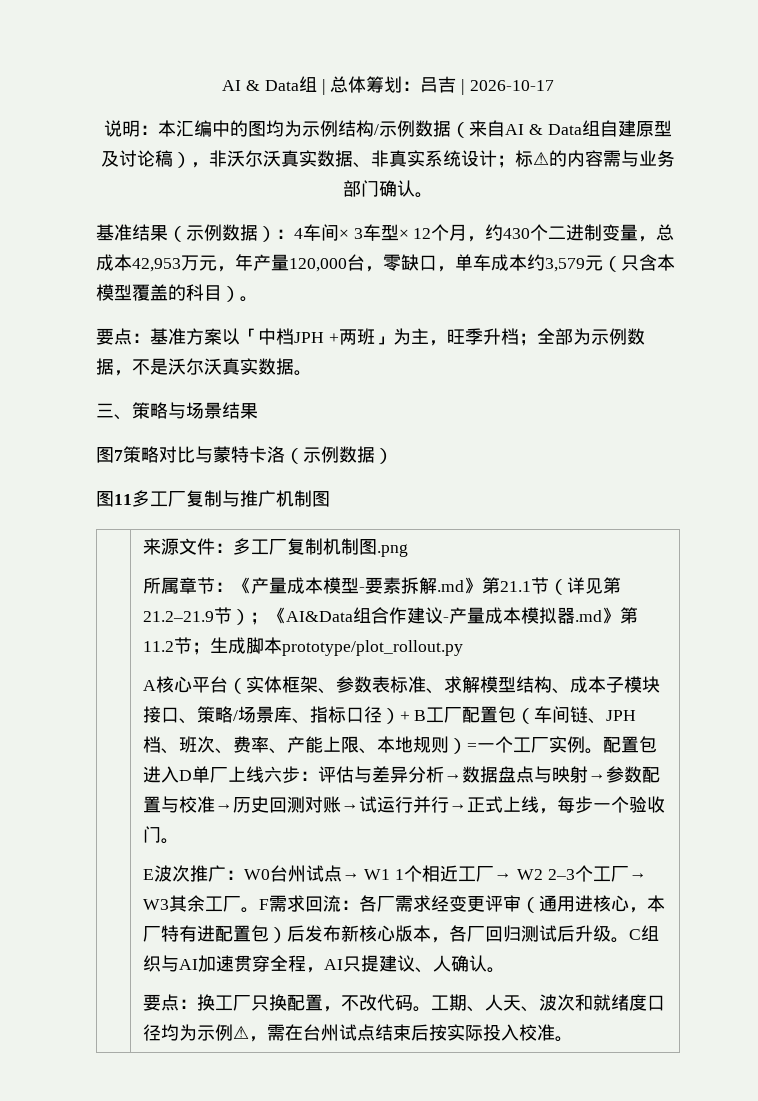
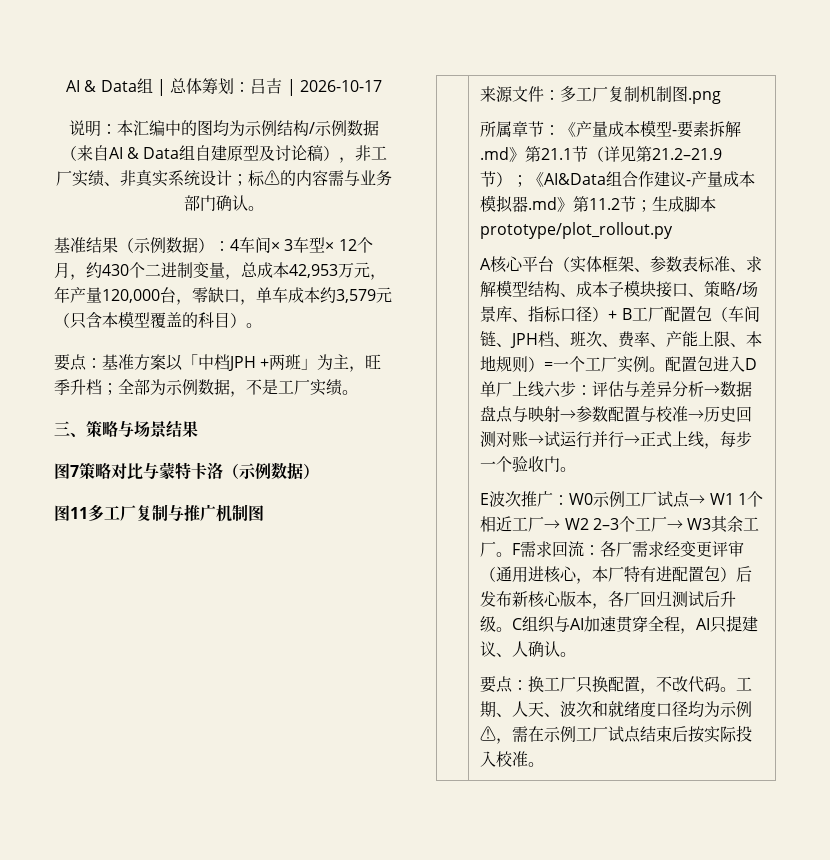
- 说明：本汇编中的图均为示例结构/示例数据（来自AI & Data组自建原型及讨论稿），非沃尔沃真实数据、非真实系统设计；标⚠的内容需与业务部门确认。
+ 说明：本汇编中的图均为示例结构/示例数据（来自AI & Data组自建原型及讨论稿），非工厂实绩、非真实系统设计；标⚠的内容需与业务部门确认。
- 要点：基准方案以「中档JPH +两班」为主，旺季升档；全部为示例数据，不是沃尔沃真实数据。
+ 要点：基准方案以「中档JPH +两班」为主，旺季升档；全部为示例数据，不是工厂实绩。
- E波次推广：W0台州试点→ W1 1个相近工厂→ W2 2–3个工厂→ W3其余工厂。
+ E波次推广：W0示例工厂试点→ W1 1个相近工厂→ W2 2–3个工厂→ W3其余工厂。
- 工期、人天、波次和就绪度口径均为示例⚠，需在台州试点结束后按实际投入校准。
+ 工期、人天、波次和就绪度口径均为示例⚠，需在示例工厂试点结束后按实际投入校准。

